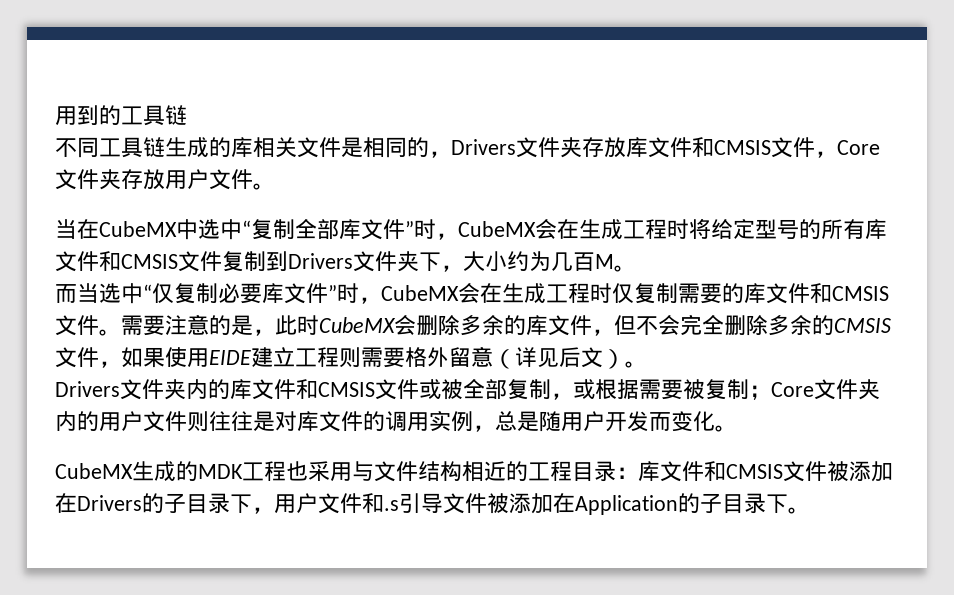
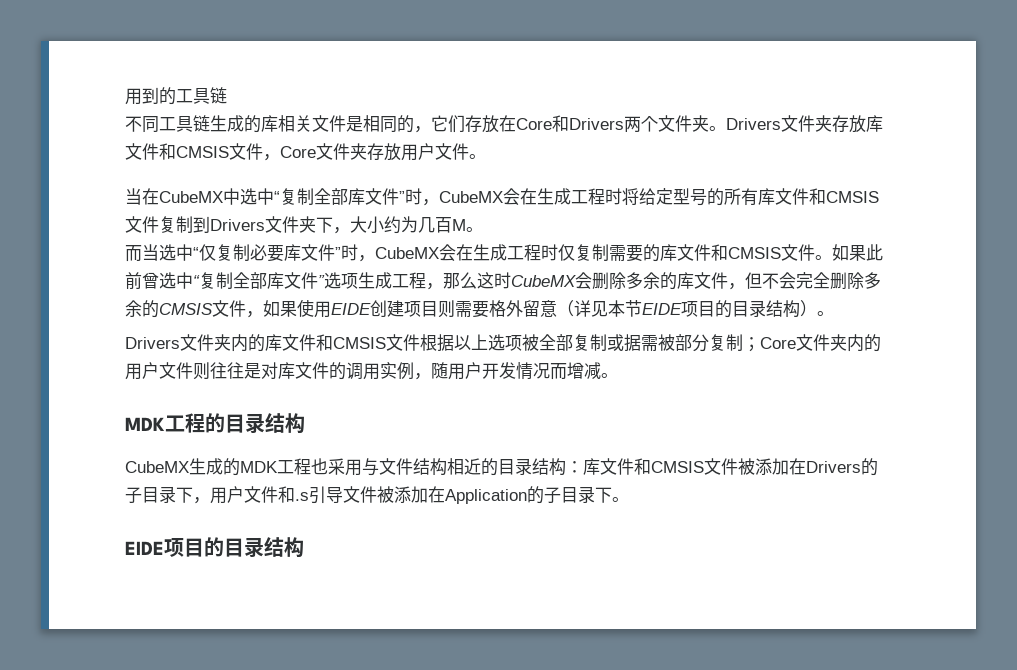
- 不同工具链生成的库相关文件是相同的，Drivers文件夹存放库文件和CMSIS文件，Core文件夹存放用户文件。
+ 不同工具链生成的库相关文件是相同的，它们存放在Core和Drivers两个文件夹。Drivers文件夹存放库文件和CMSIS文件，Core文件夹存放用户文件。
- 需要注意的是，此时CubeMX会删除多余的库文件，但不会完全删除多余的CMSIS文件，如果使用EIDE建立工程则需要格外留意（详见后文）。
+ 如果此前曾选中“复制全部库文件”选项生成工程，那么这时CubeMX会删除多余的库文件，但不会完全删除多余的CMSIS文件，如果使用EIDE创建项目则需要格外留意（详见本节EIDE项目的目录结构）。
- Drivers文件夹内的库文件和CMSIS文件或被全部复制，或根据需要被复制；Core文件夹内的用户文件则往往是对库文件的调用实例，总是随用户开发而变化。
+ Drivers文件夹内的库文件和CMSIS文件根据以上选项被全部复制或据需被部分复制；Core文件夹内的用户文件则往往是对库文件的调用实例，随用户开发情况而增减。
+ MDK工程的目录结构
- CubeMX生成的MDK工程也采用与文件结构相近的工程目录：库文件和CMSIS文件被添加在Drivers的子目录下，用户文件和.s引导文件被添加在Application的子目录下。
+ CubeMX生成的MDK工程也采用与文件结构相近的目录结构：库文件和CMSIS文件被添加在Drivers的子目录下，用户文件和.s引导文件被添加在Application的子目录下。
+ EIDE项目的目录结构

